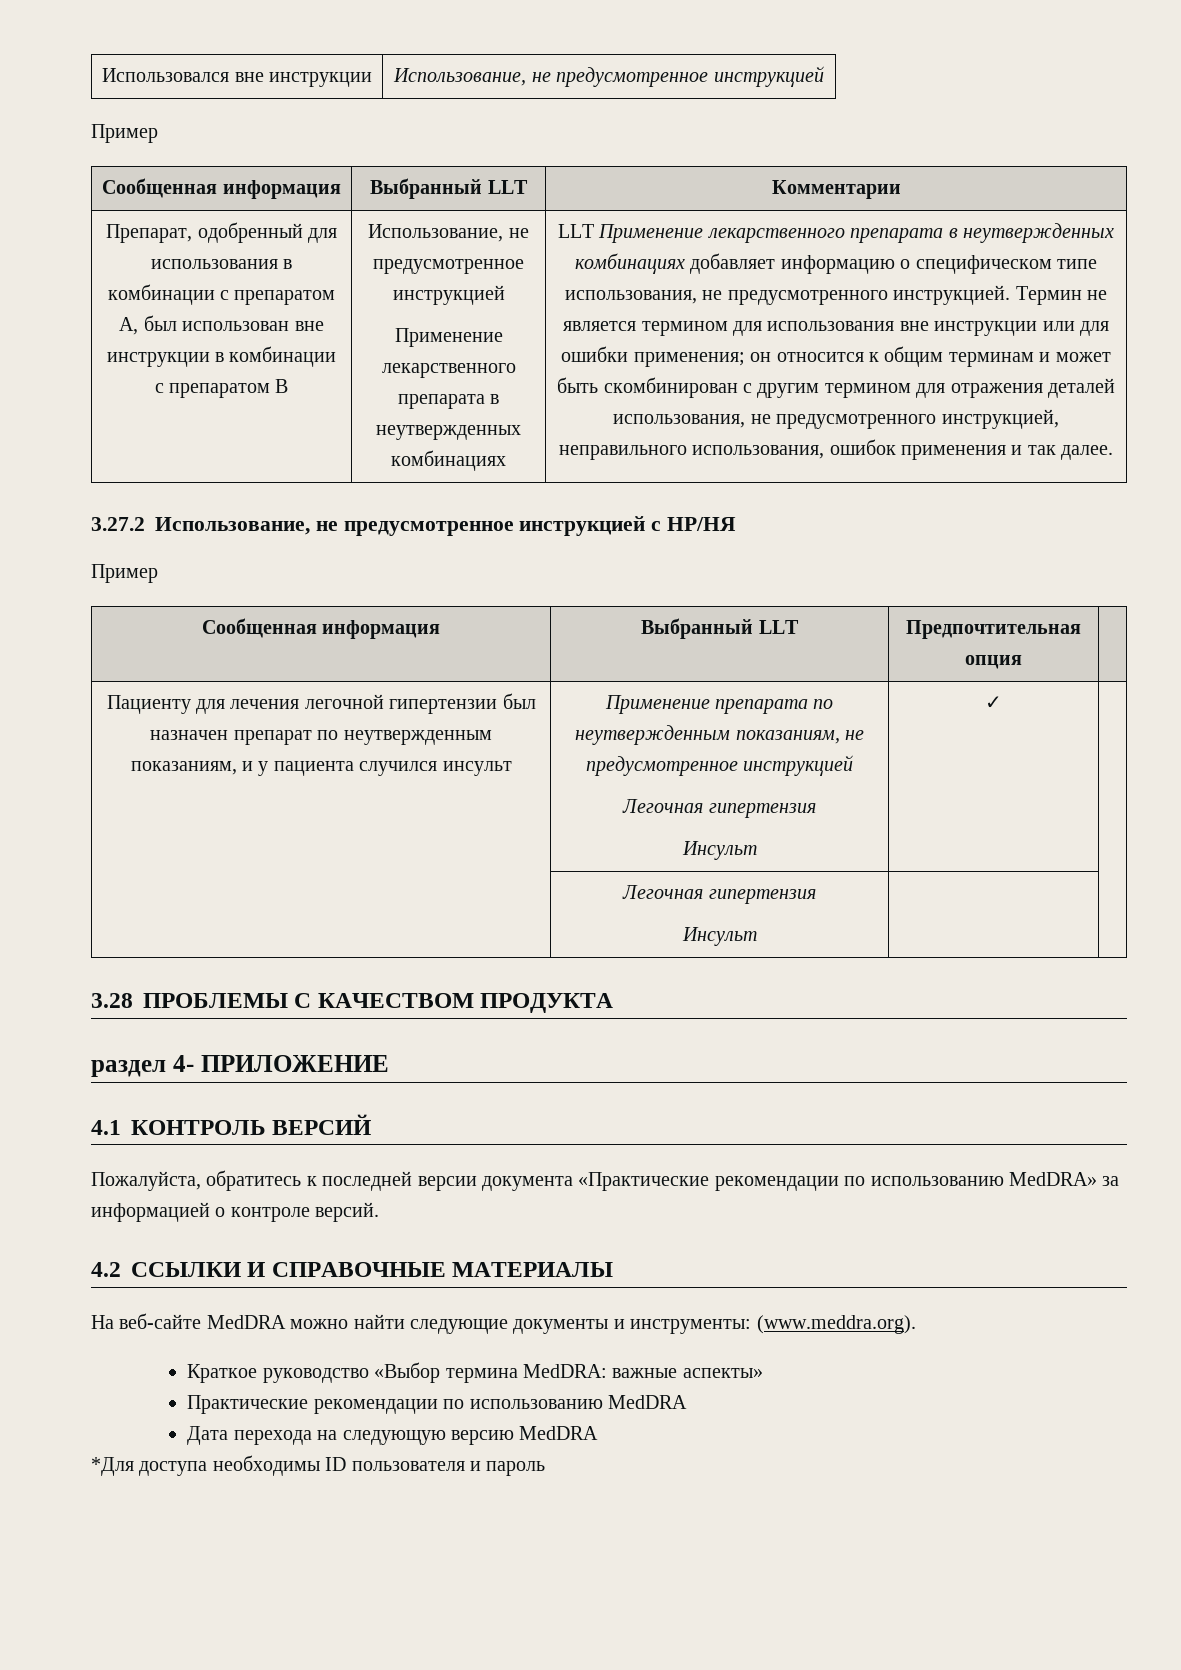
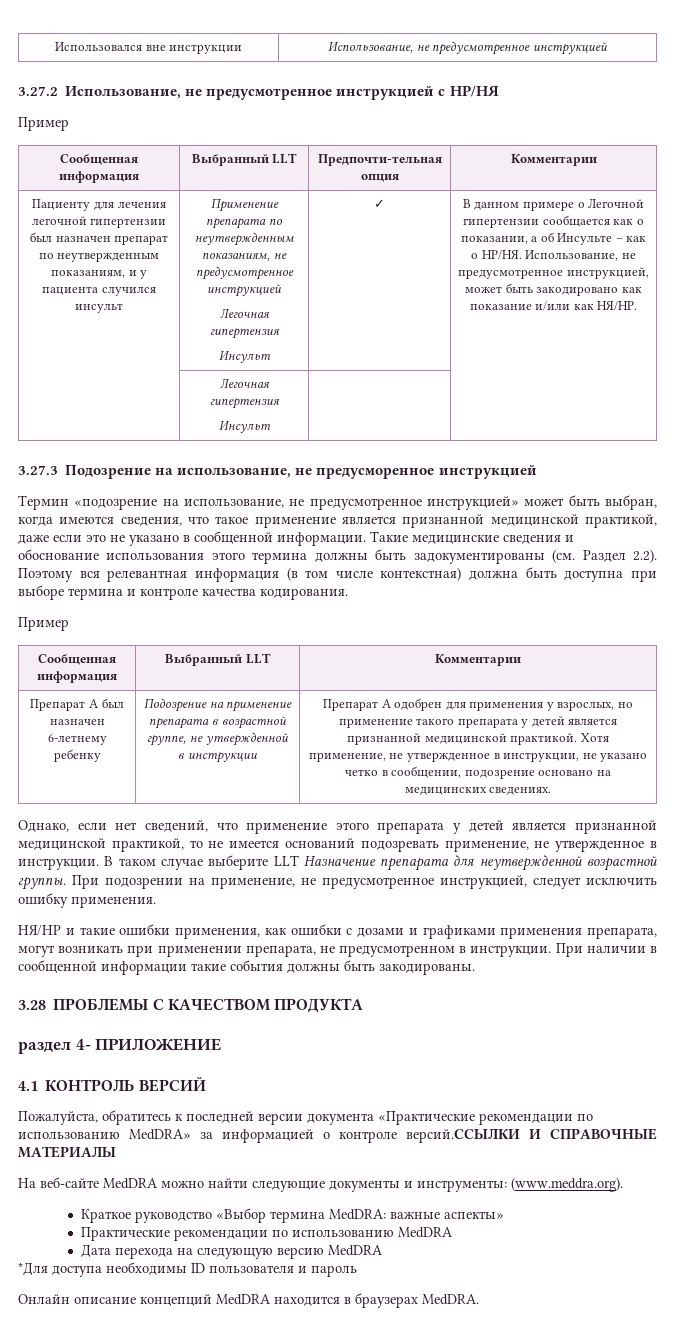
  Использовался вне инструкции | Использование, не предусмотренное инструкцией
- Пример
- Сообщенная информация | Выбранный LLT | Комментарии
- Препарат, одобренный для использования в комбинации с препаратом A, был использован вне инструкции в комбинации с препаратом B | Использование, не предусмотренное инструкцией
- Применение лекарственного препарата в неутвержденных комбинациях | LLT Применение лекарственного препарата в неутвержденных комбинациях добавляет информацию о специфическом типе использования, не предусмотренного инструкцией. Термин не является термином для использования вне инструкции или для ошибки применения; он относится к общим терминам и может быть скомбинирован с другим термином для отражения деталей использования, не предусмотренного инструкцией, неправильного использования, ошибок применения и так далее.
- Сообщенная информация | Выбранный LLT | Предпочтительная опция |
+ Сообщенная информация | Выбранный LLT | Предпочти-тельная опция | Комментарии
+ В данном примере о Легочной гипертензии сообщается как о показании, а об Инсульте – как о НР/НЯ. Использование, не предусмотренное инструкцией, может быть закодировано как показание и/или как НЯ/НР.
  | Легочная гипертензия
  Инсульт | |
+ 3.27.3 Подозрение на использование, не предусморенное инструкцией
+ Термин «подозрение на использование, не предусмотренное инструкцией» может быть выбран, когда имеются сведения, что такое применение является признанной медицинской практикой, даже если это не указано в сообщенной информации. Такие медицинские сведения и обоснование использования этого термина должны быть задокументированы (см. Раздел 2.2). Поэтому вся релевантная информация (в том числе контекстная) должна быть доступна при выборе термина и контроле качества кодирования.
+ Пример
+ Сообщенная информация | Выбранный LLT | Комментарии
+ Препарат A был назначен 6-летнему ребенку | Подозрение на применение препарата в возрастной группе, не утвержденной в инструкции | Препарат A одобрен для применения у взрослых, но применение такого препарата у детей является признанной медицинской практикой. Хотя применение, не утвержденное в инструкции, не указано четко в сообщении, подозрение основано на медицинских сведениях.
+ Однако, если нет сведений, что применение этого препарата у детей является признанной медицинской практикой, то не имеется оснований подозревать применение, не утвержденное в инструкции. В таком случае выберите LLT Назначение препарата для неутвержденной возрастной группы. При подозрении на применение, не предусмотренное инструкцией, следует исключить ошибку применения.
+ НЯ/НР и такие ошибки применения, как ошибки с дозами и графиками применения препарата, могут возникать при применении препарата, не предусмотренном в инструкции. При наличии в сообщенной информации такие события должны быть закодированы.
- Пожалуйста, обратитесь к последней версии документа «Практические рекомендации по использованию MedDRA» за информацией о контроле версий.
- 4.2 ССЫЛКИ И СПРАВОЧНЫЕ МАТЕРИАЛЫ
+ Пожалуйста, обратитесь к последней версии документа «Практические рекомендации по использованию MedDRA» за информацией о контроле версий.ССЫЛКИ И СПРАВОЧНЫЕ МАТЕРИАЛЫ
+ Онлайн описание концепций MedDRA находится в браузерах MedDRA.

